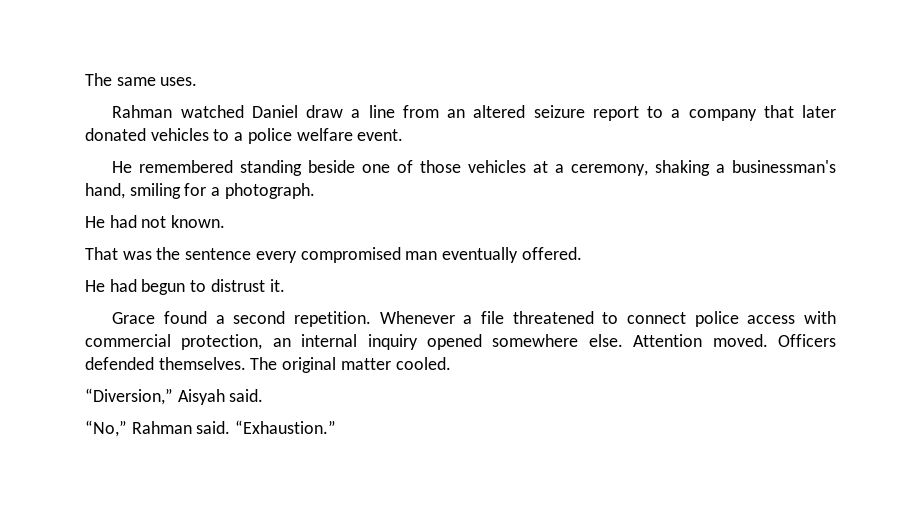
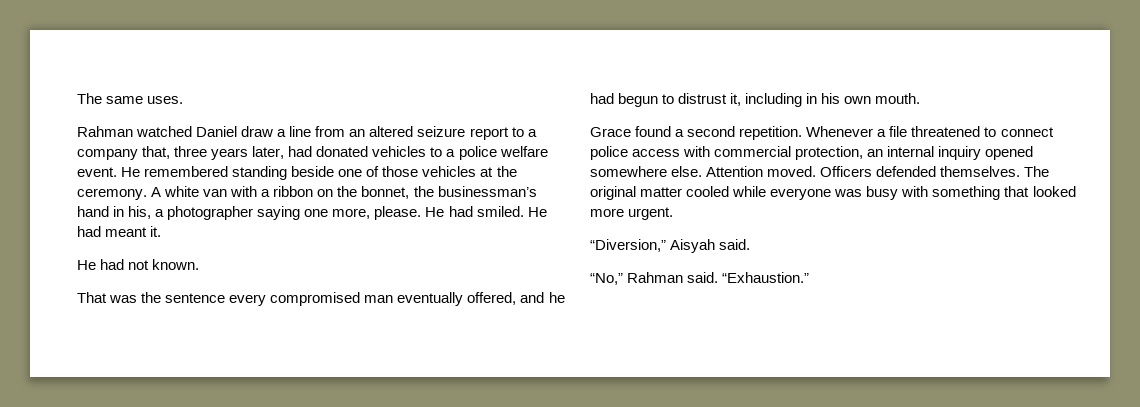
- Rahman watched Daniel draw a line from an altered seizure report to a company that later donated vehicles to a police welfare event.
- He remembered standing beside one of those vehicles at a ceremony, shaking a businessman's hand, smiling for a photograph.
+ Rahman watched Daniel draw a line from an altered seizure report to a company that, three years later, had donated vehicles to a police welfare event. He remembered standing beside one of those vehicles at the ceremony. A white van with a ribbon on the bonnet, the businessman’s hand in his, a photographer saying one more, please. He had smiled. He had meant it.
- That was the sentence every compromised man eventually offered.
- He had begun to distrust it.
+ That was the sentence every compromised man eventually offered, and he had begun to distrust it, including in his own mouth.
- The original matter cooled.
+ The original matter cooled while everyone was busy with something that looked more urgent.

